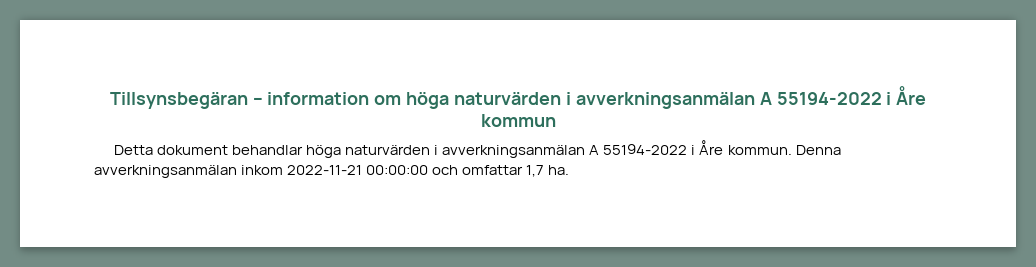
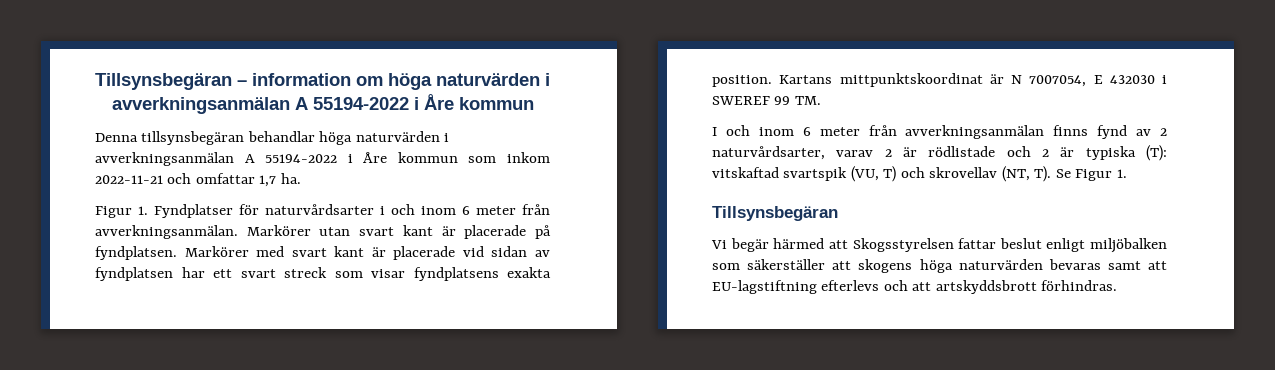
- Detta dokument behandlar höga naturvärden i avverkningsanmälan A 55194-2022 i Åre kommun. Denna avverkningsanmälan inkom 2022-11-21 00:00:00 och omfattar 1,7 ha.
+ Denna tillsynsbegäran behandlar höga naturvärden i avverkningsanmälan A 55194-2022 i Åre kommun som inkom 2022-11-21 och omfattar 1,7 ha.
+ Figur 1. Fyndplatser för naturvårdsarter i och inom 6 meter från avverkningsanmälan. Markörer utan svart kant är placerade på fyndplatsen. Markörer med svart kant är placerade vid sidan av fyndplatsen har ett svart streck som visar fyndplatsens exakta position. Kartans mittpunktskoordinat är N 7007054, E 432030 i SWEREF 99 TM.
+ I och inom 6 meter från avverkningsanmälan finns fynd av 2 naturvårdsarter, varav 2 är rödlistade och 2 är typiska (T): vitskaftad svartspik (VU, T) och skrovellav (NT, T). Se Figur 1.
+ Tillsynsbegäran
+ Vi begär härmed att Skogsstyrelsen fattar beslut enligt miljöbalken som säkerställer att skogens höga naturvärden bevaras samt att EU-lagstiftning efterlevs och att artskyddsbrott förhindras.

